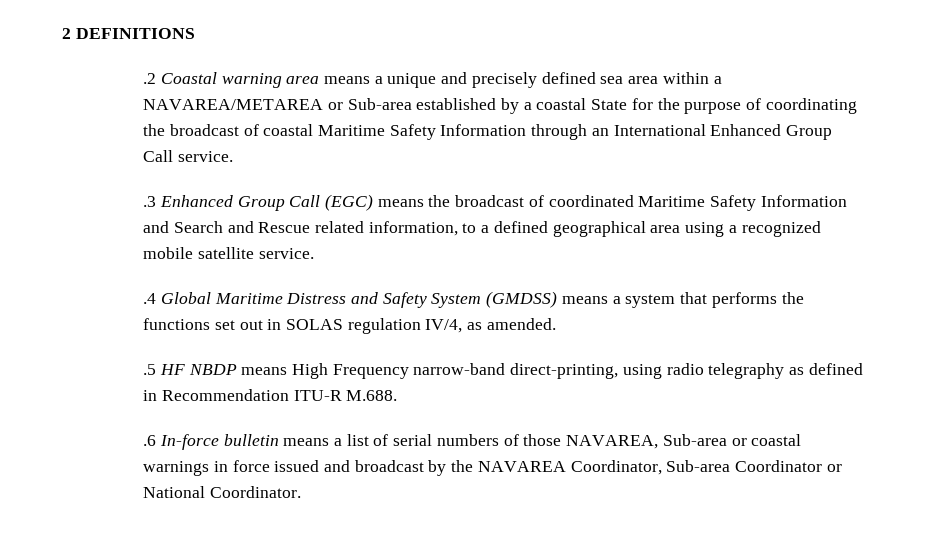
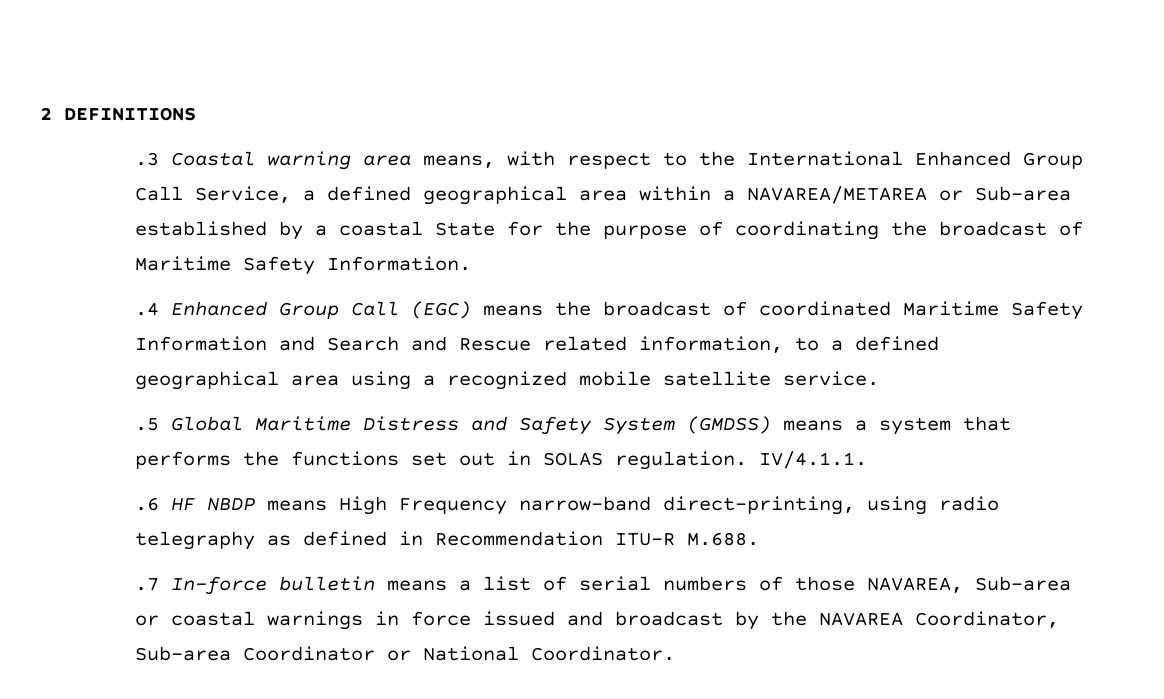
- .2 Coastal warning area means a unique and precisely defined sea area within a NAVAREA/METAREA or Sub-area established by a coastal State for the purpose of coordinating the broadcast of coastal Maritime Safety Information through an International Enhanced Group Call service.
- .3 Enhanced Group Call (EGC) means the broadcast of coordinated Maritime Safety Information and Search and Rescue related information, to a defined geographical area using a recognized mobile satellite service.
+ .3 Coastal warning area means, with respect to the International Enhanced Group Call Service, a defined geographical area within a NAVAREA/METAREA or Sub-area established by a coastal State for the purpose of coordinating the broadcast of Maritime Safety Information.
+ .4 Enhanced Group Call (EGC) means the broadcast of coordinated Maritime Safety Information and Search and Rescue related information, to a defined geographical area using a recognized mobile satellite service.
- .4 Global Maritime Distress and Safety System (GMDSS) means a system that performs the functions set out in SOLAS regulation IV/4, as amended.
- .5 HF NBDP means High Frequency narrow-band direct-printing, using radio telegraphy as defined in Recommendation ITU-R M.688.
+ .5 Global Maritime Distress and Safety System (GMDSS) means a system that performs the functions set out in SOLAS regulation. IV/4.1.1.
+ .6 HF NBDP means High Frequency narrow-band direct-printing, using radio telegraphy as defined in Recommendation ITU-R M.688.
- .6 In-force bulletin means a list of serial numbers of those NAVAREA, Sub-area or coastal warnings in force issued and broadcast by the NAVAREA Coordinator, Sub-area Coordinator or National Coordinator.
+ .7 In-force bulletin means a list of serial numbers of those NAVAREA, Sub-area or coastal warnings in force issued and broadcast by the NAVAREA Coordinator, Sub-area Coordinator or National Coordinator.

